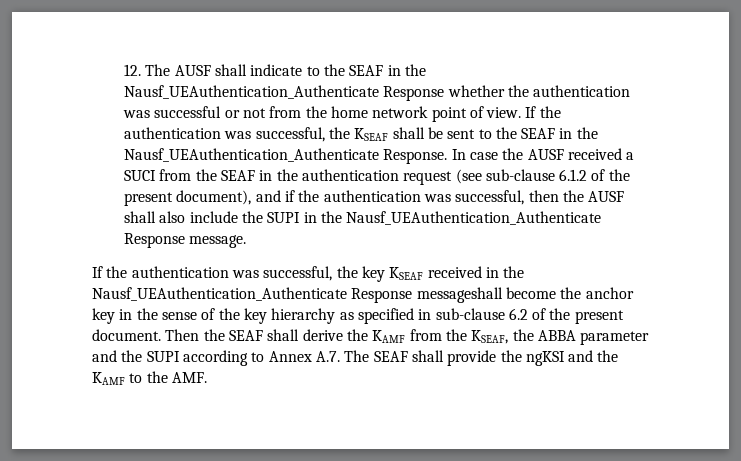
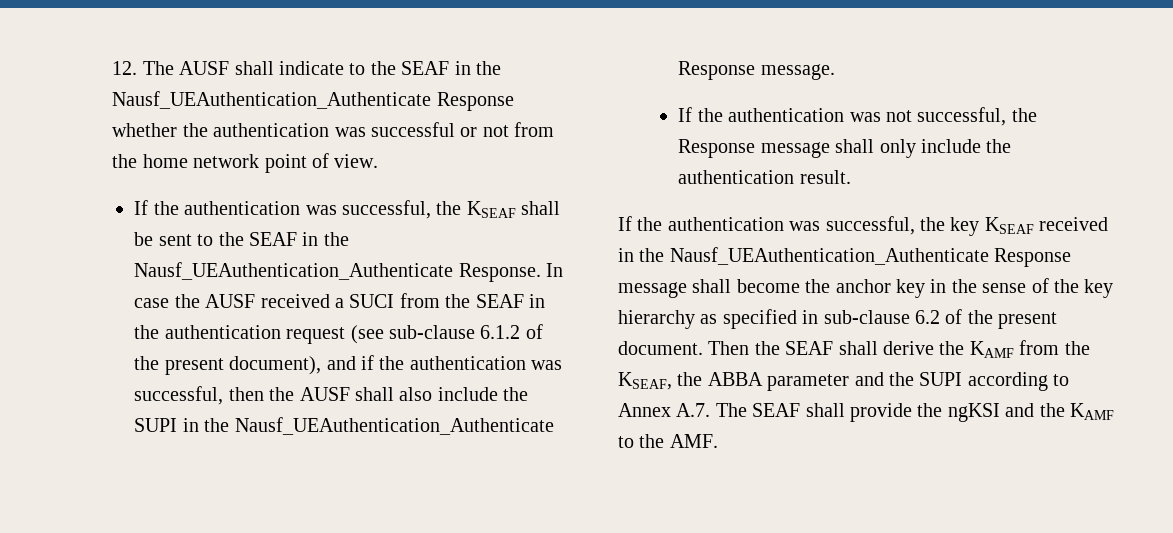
- 12. The AUSF shall indicate to the SEAF in the Nausf_UEAuthentication_Authenticate Response whether the authentication was successful or not from the home network point of view. If the authentication was successful, the KSEAF shall be sent to the SEAF in the Nausf_UEAuthentication_Authenticate Response.
+ 12. The AUSF shall indicate to the SEAF in the Nausf_UEAuthentication_Authenticate Response whether the authentication was successful or not from the home network point of view.
+ If the authentication was successful, the KSEAF shall be sent to the SEAF in the Nausf_UEAuthentication_Authenticate Response.
+ If the authentication was not successful, the Response message shall only include the authentication result.
- If the authentication was successful, the key KSEAF received in the Nausf_UEAuthentication_Authenticate Response messageshall become the anchor key in the sense of the key hierarchy as specified in sub-clause 6.2 of the present document.
+ If the authentication was successful, the key KSEAF received in the Nausf_UEAuthentication_Authenticate Response message shall become the anchor key in the sense of the key hierarchy as specified in sub-clause 6.2 of the present document.

